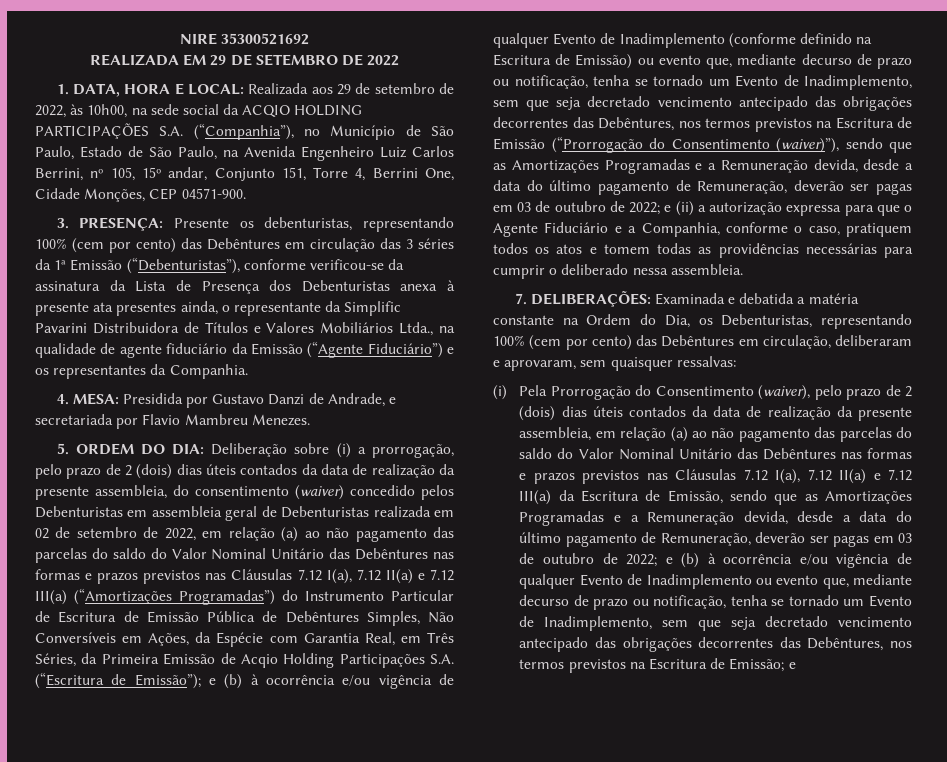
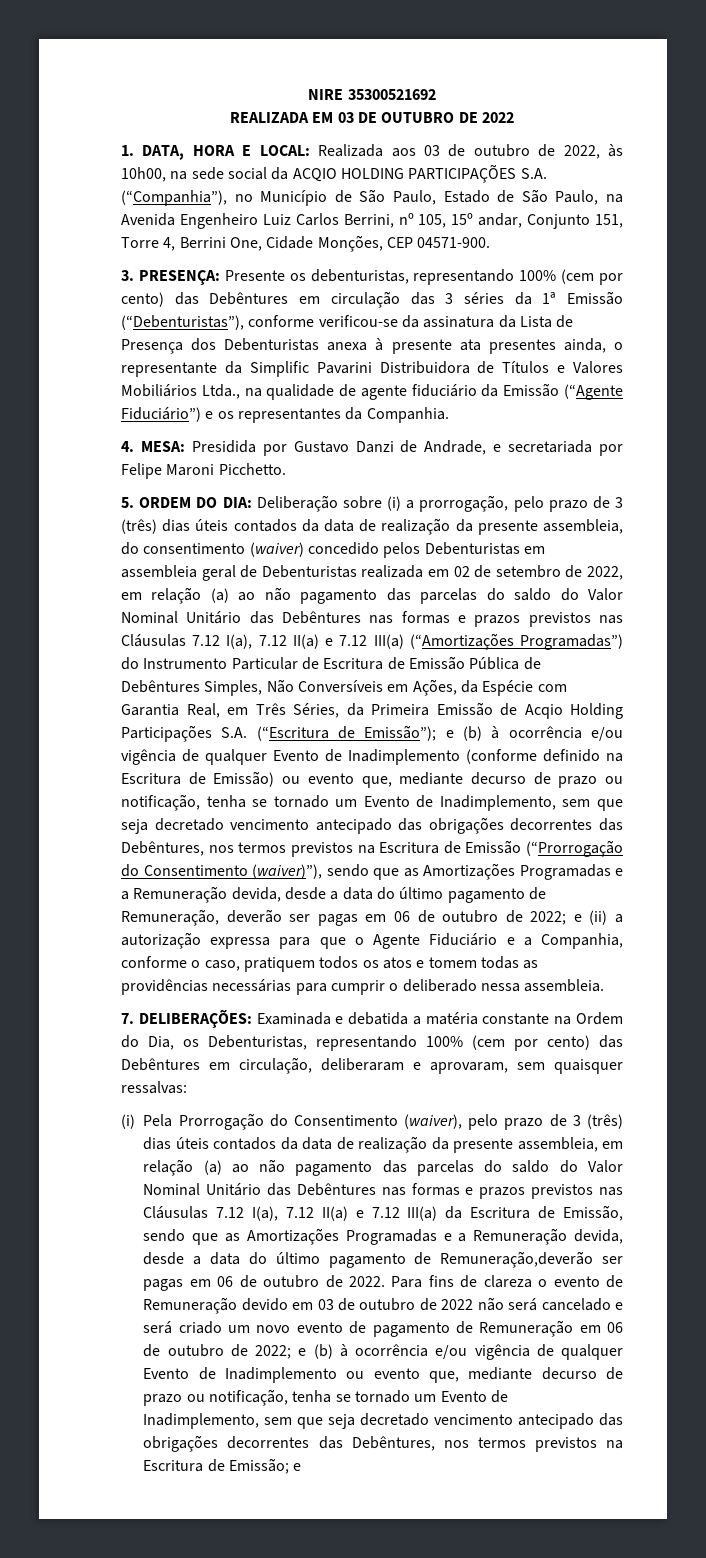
- REALIZADA EM 29 DE SETEMBRO DE 2022
+ REALIZADA EM 03 DE OUTUBRO DE 2022
- 1. DATA, HORA E LOCAL: Realizada aos 29 de setembro de 2022, às 10h00, na sede social da ACQIO HOLDING PARTICIPAÇÕES S.A. (“Companhia”), no Município de São Paulo, Estado de São Paulo, na Avenida Engenheiro Luiz Carlos Berrini, nº 105, 15º andar, Conjunto 151, Torre 4, Berrini One, Cidade Monções, CEP 04571-900.
+ 1. DATA, HORA E LOCAL: Realizada aos 03 de outubro de 2022, às 10h00, na sede social da ACQIO HOLDING PARTICIPAÇÕES S.A. (“Companhia”), no Município de São Paulo, Estado de São Paulo, na Avenida Engenheiro Luiz Carlos Berrini, nº 105, 15º andar, Conjunto 151, Torre 4, Berrini One, Cidade Monções, CEP 04571-900.
- 4. MESA: Presidida por Gustavo Danzi de Andrade, e secretariada por Flavio Mambreu Menezes.
+ 4. MESA: Presidida por Gustavo Danzi de Andrade, e secretariada por Felipe Maroni Picchetto.
- Deliberação sobre (i) a prorrogação, pelo prazo de 2 (dois) dias úteis contados da data de realização da presente assembleia, do consentimento (waiver) concedido pelos Debenturistas em assembleia geral de Debenturistas realizada em 02 de setembro de 2022, em relação (a) ao não pagamento das parcelas do saldo do Valor Nominal Unitário das Debêntures nas formas e prazos previstos nas Cláusulas 7.12 I(a), 7.12 II(a) e 7.12 III(a) (“Amortizações Programadas”) do Instrumento Particular de Escritura de Emissão Pública de Debêntures Simples, Não Conversíveis em Ações, da Espécie com Garantia Real, em Três Séries, da Primeira Emissão de Acqio Holding Participações S.A. (“Escritura de Emissão”);
+ Deliberação sobre (i) a prorrogação, pelo prazo de 3 (três) dias úteis contados da data de realização da presente assembleia, do consentimento (waiver) concedido pelos Debenturistas em assembleia geral de Debenturistas realizada em 02 de setembro de 2022, em relação (a) ao não pagamento das parcelas do saldo do Valor Nominal Unitário das Debêntures nas formas e prazos previstos nas Cláusulas 7.12 I(a), 7.12 II(a) e 7.12 III(a) (“Amortizações Programadas”) do Instrumento Particular de Escritura de Emissão Pública de Debêntures Simples, Não Conversíveis em Ações, da Espécie com Garantia Real, em Três Séries, da Primeira Emissão de Acqio Holding Participações S.A. (“Escritura de Emissão”);
- e (b) à ocorrência e/ou vigência de qualquer Evento de Inadimplemento (conforme definido na Escritura de Emissão) ou evento que, mediante decurso de prazo ou notificação, tenha se tornado um Evento de Inadimplemento, sem que seja decretado vencimento antecipado das obrigações decorrentes das Debêntures, nos termos previstos na Escritura de Emissão (“Prorrogação do Consentimento (waiver)”), sendo que as Amortizações Programadas e a Remuneração devida, desde a data do último pagamento de Remuneração, deverão ser pagas em 03 de outubro de 2022;
+ e (b) à ocorrência e/ou vigência de qualquer Evento de Inadimplemento (conforme definido na Escritura de Emissão) ou evento que, mediante decurso de prazo ou notificação, tenha se tornado um Evento de Inadimplemento, sem que seja decretado vencimento antecipado das obrigações decorrentes das Debêntures, nos termos previstos na Escritura de Emissão (“Prorrogação do Consentimento (waiver)”), sendo que as Amortizações Programadas e a Remuneração devida, desde a data do último pagamento de Remuneração, deverão ser pagas em 06 de outubro de 2022;
- (i) Pela Prorrogação do Consentimento (waiver), pelo prazo de 2 (dois) dias úteis contados da data de realização da presente assembleia, em relação (a) ao não pagamento das parcelas do saldo do Valor Nominal Unitário das Debêntures nas formas e prazos previstos nas Cláusulas 7.12 I(a), 7.12 II(a) e 7.12 III(a) da Escritura de Emissão, sendo que as Amortizações Programadas e a Remuneração devida, desde a data do último pagamento de Remuneração, deverão ser pagas em 03 de outubro de 2022;
+ (i) Pela Prorrogação do Consentimento (waiver), pelo prazo de 3 (três) dias úteis contados da data de realização da presente assembleia, em relação (a) ao não pagamento das parcelas do saldo do Valor Nominal Unitário das Debêntures nas formas e prazos previstos nas Cláusulas 7.12 I(a), 7.12 II(a) e 7.12 III(a) da Escritura de Emissão, sendo que as Amortizações Programadas e a Remuneração devida, desde a data do último pagamento de Remuneração,deverão ser pagas em 06 de outubro de 2022. Para fins de clareza o evento de Remuneração devido em 03 de outubro de 2022 não será cancelado e será criado um novo evento de pagamento de Remuneração em 06 de outubro de 2022;

